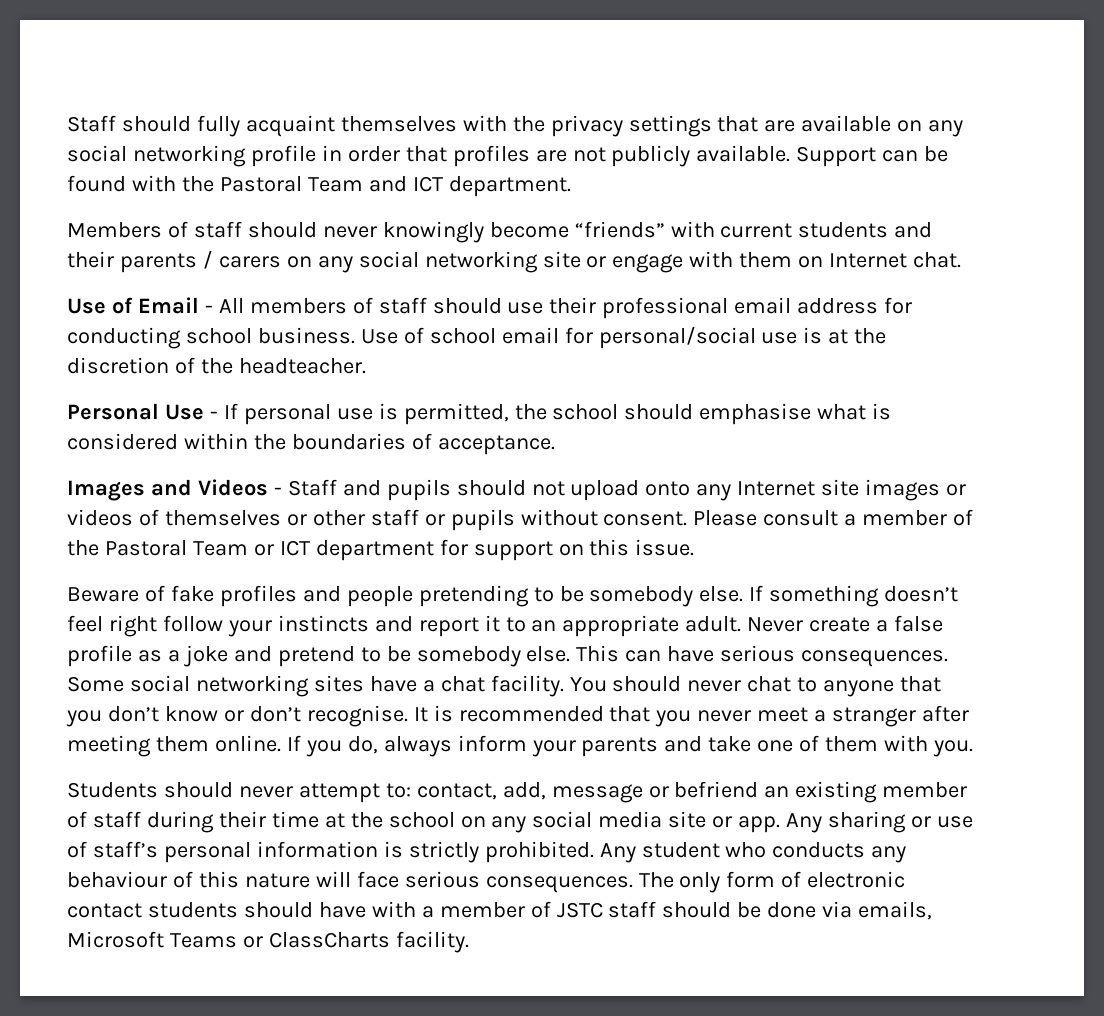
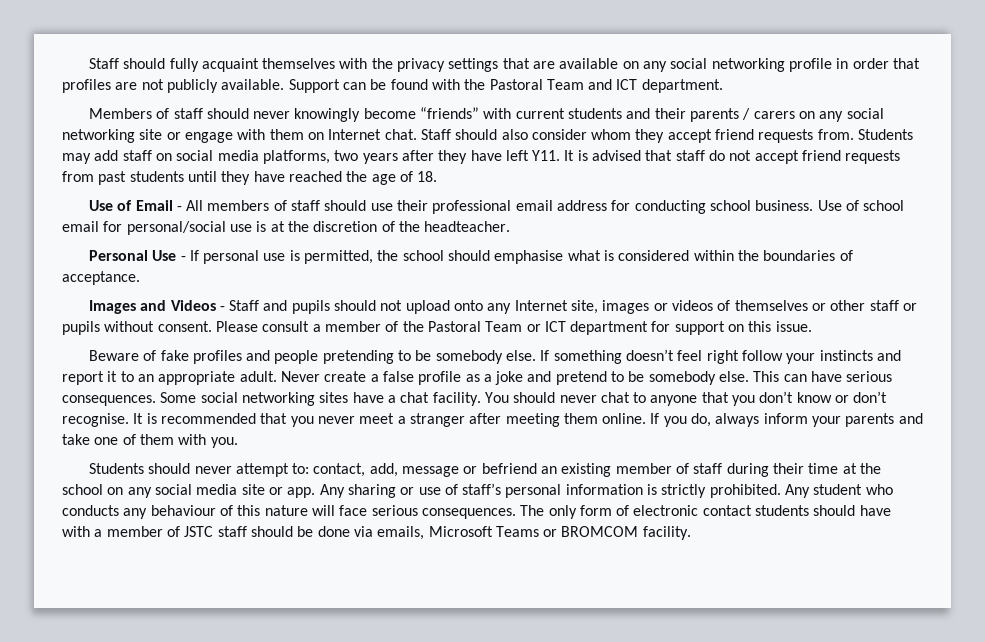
+ Staff should also consider whom they accept friend requests from. Students may add staff on social media platforms, two years after they have left Y11. It is advised that staff do not accept friend requests from past students until they have reached the age of 18.
- Images and Videos - Staff and pupils should not upload onto any Internet site images or videos of themselves or other staff or pupils without consent.
+ Images and Videos - Staff and pupils should not upload onto any Internet site, images or videos of themselves or other staff or pupils without consent.
- The only form of electronic contact students should have with a member of JSTC staff should be done via emails, Microsoft Teams or ClassCharts facility.
+ The only form of electronic contact students should have with a member of JSTC staff should be done via emails, Microsoft Teams or BROMCOM facility.

